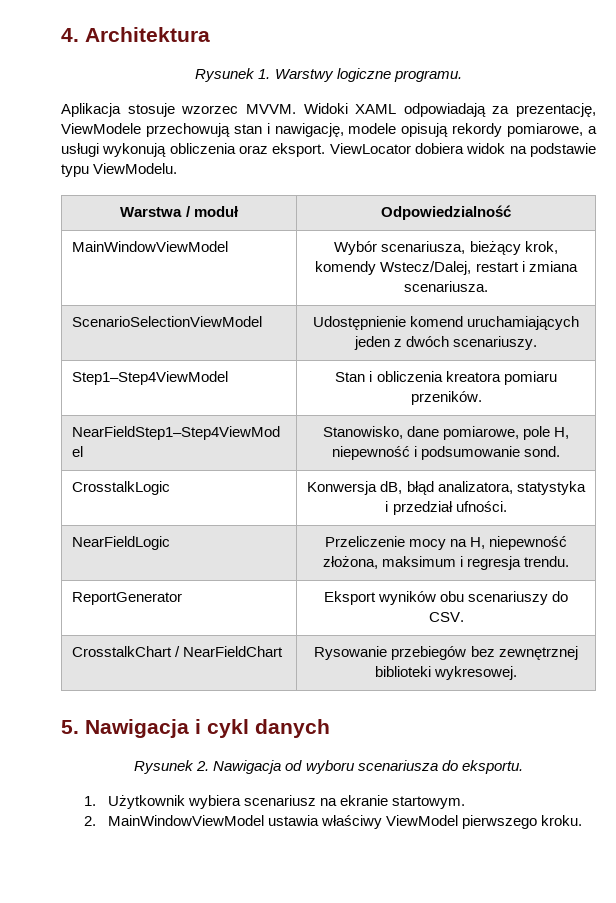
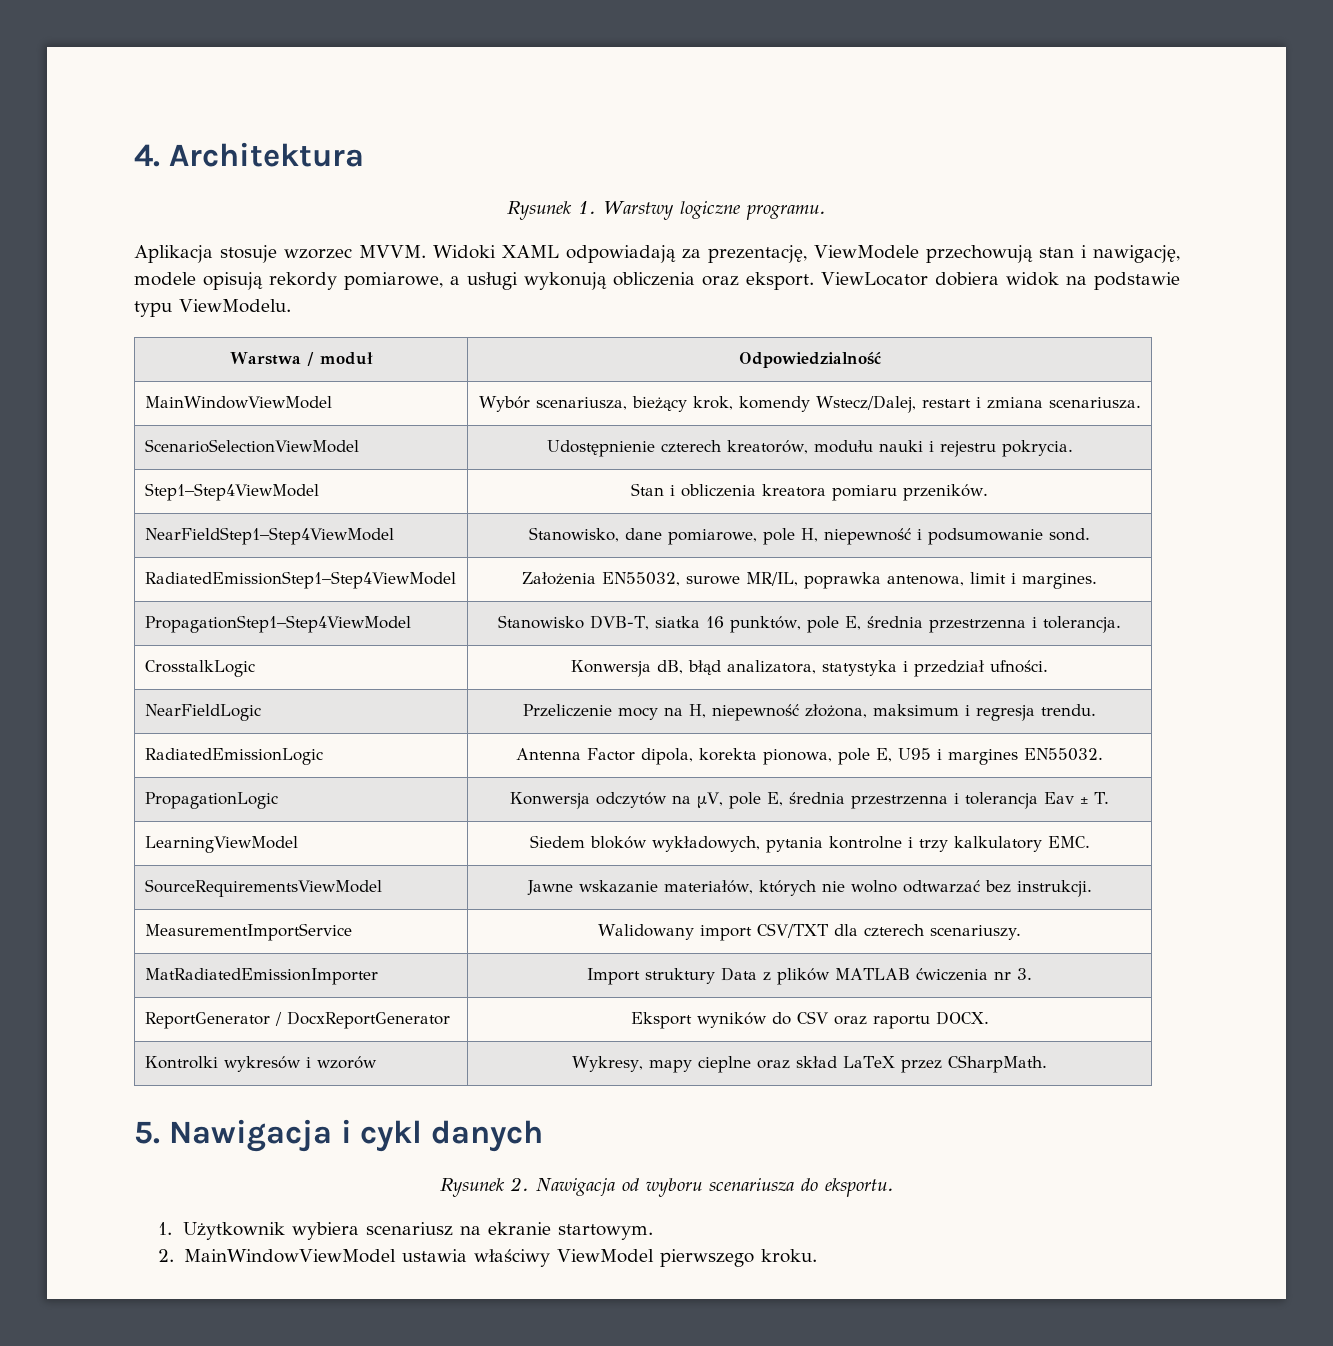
- ScenarioSelectionViewModel | Udostępnienie komend uruchamiających jeden z dwóch scenariuszy.
+ ScenarioSelectionViewModel | Udostępnienie czterech kreatorów, modułu nauki i rejestru pokrycia.
+ RadiatedEmissionStep1–Step4ViewModel | Założenia EN55032, surowe MR/IL, poprawka antenowa, limit i margines.
+ PropagationStep1–Step4ViewModel | Stanowisko DVB-T, siatka 16 punktów, pole E, średnia przestrzenna i tolerancja.
+ RadiatedEmissionLogic | Antenna Factor dipola, korekta pionowa, pole E, U95 i margines EN55032.
+ PropagationLogic | Konwersja odczytów na µV, pole E, średnia przestrzenna i tolerancja Eav ± T.
+ LearningViewModel | Siedem bloków wykładowych, pytania kontrolne i trzy kalkulatory EMC.
+ SourceRequirementsViewModel | Jawne wskazanie materiałów, których nie wolno odtwarzać bez instrukcji.
+ MeasurementImportService | Walidowany import CSV/TXT dla czterech scenariuszy.
+ MatRadiatedEmissionImporter | Import struktury Data z plików MATLAB ćwiczenia nr 3.
- ReportGenerator | Eksport wyników obu scenariuszy do CSV.
- CrosstalkChart / NearFieldChart | Rysowanie przebiegów bez zewnętrznej biblioteki wykresowej.
+ ReportGenerator / DocxReportGenerator | Eksport wyników do CSV oraz raportu DOCX.
+ Kontrolki wykresów i wzorów | Wykresy, mapy cieplne oraz skład LaTeX przez CSharpMath.

